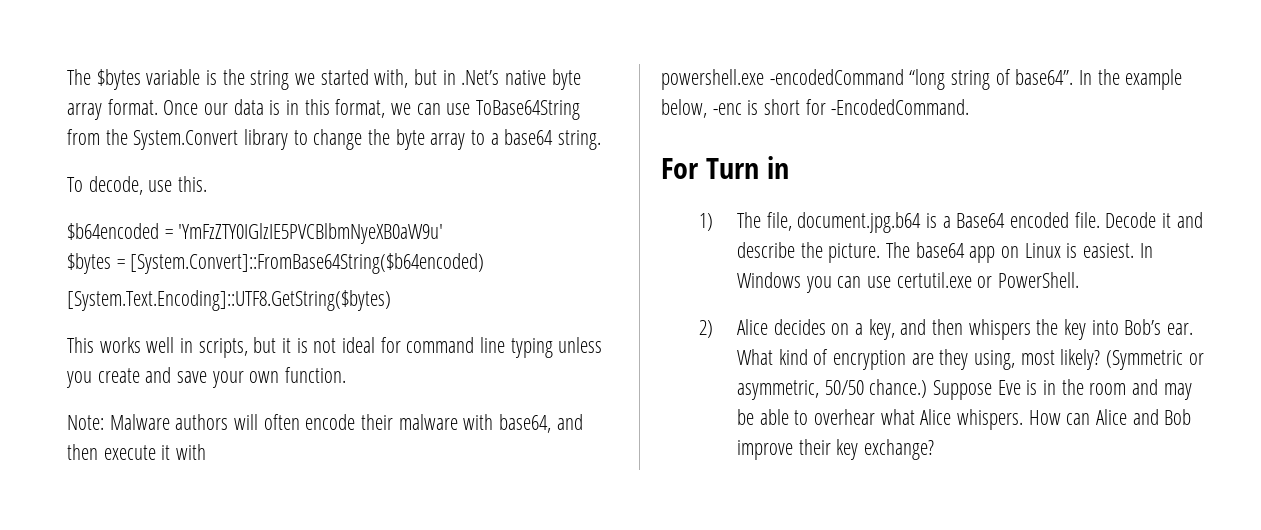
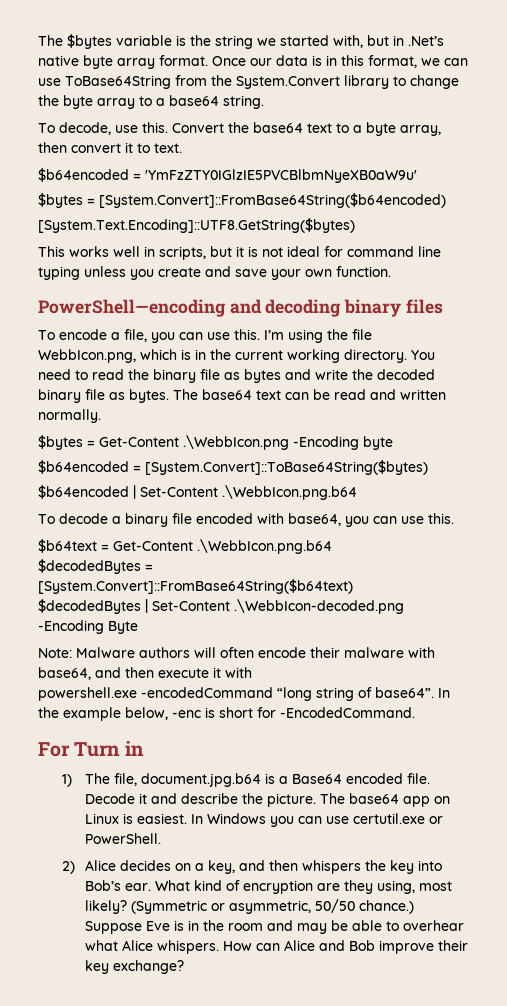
+ Convert the base64 text to a byte array, then convert it to text.
+ PowerShell—encoding and decoding binary files
+ To encode a file, you can use this. I’m using the file WebbIcon.png, which is in the current working directory. You need to read the binary file as bytes and write the decoded binary file as bytes. The base64 text can be read and written normally.
+ $bytes = Get-Content .\WebbIcon.png -Encoding byte
+ $b64encoded = [System.Convert]::ToBase64String($bytes)
+ $b64encoded | Set-Content .\WebbIcon.png.b64
+ To decode a binary file encoded with base64, you can use this.
+ $b64text = Get-Content .\WebbIcon.png.b64
+ $decodedBytes = [System.Convert]::FromBase64String($b64text)
+ $decodedBytes | Set-Content .\WebbIcon-decoded.png -Encoding Byte

